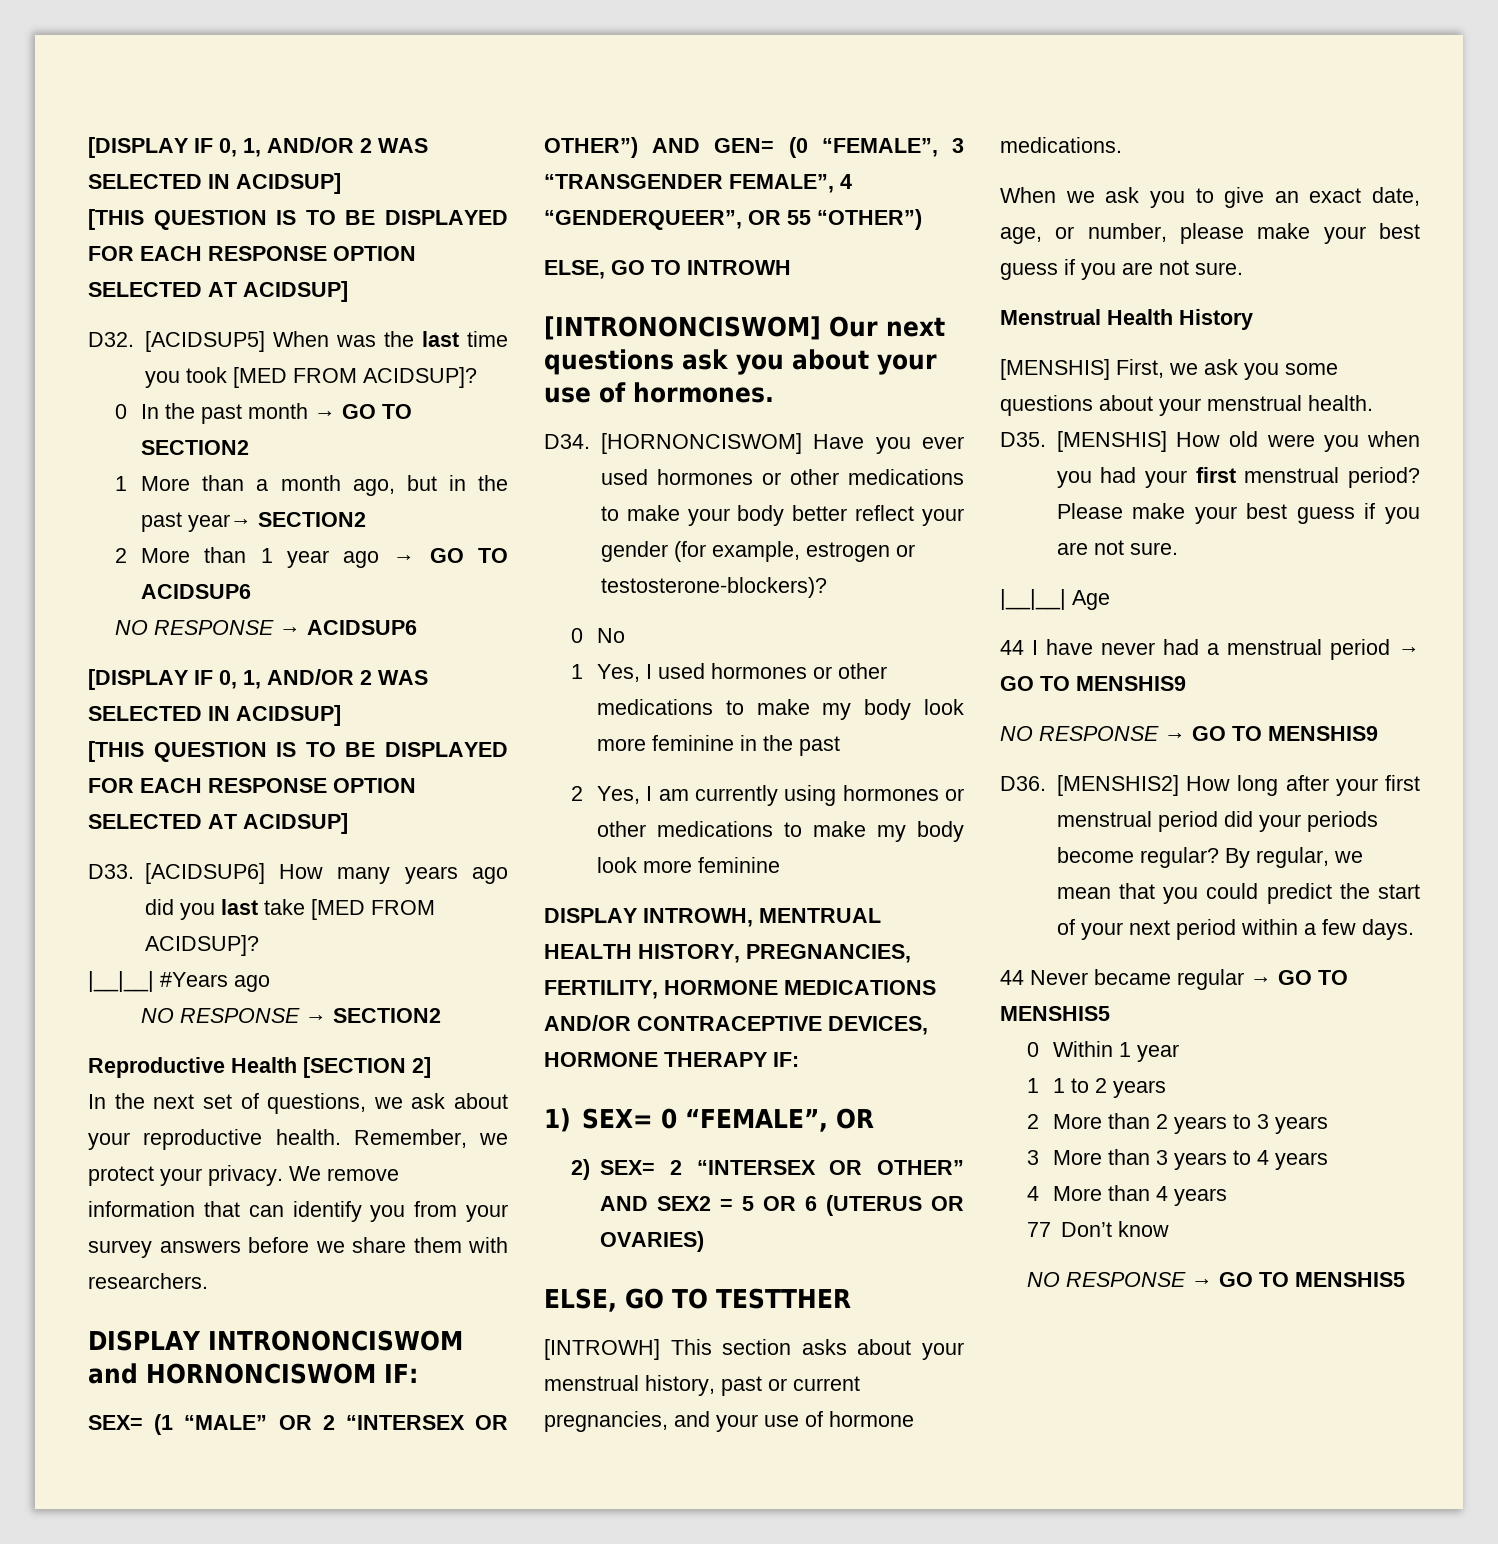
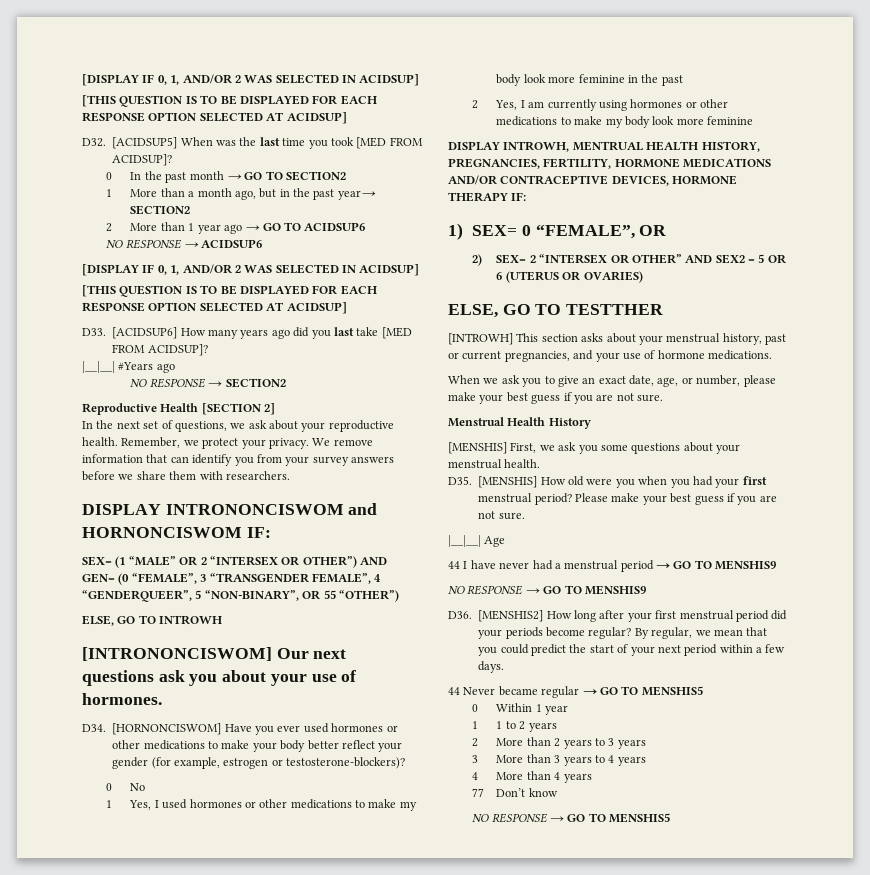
- SEX= (1 “MALE” OR 2 “INTERSEX OR OTHER”) AND GEN= (0 “FEMALE”, 3 “TRANSGENDER FEMALE”, 4 “GENDERQUEER”, OR 55 “OTHER”)
+ SEX= (1 “MALE” OR 2 “INTERSEX OR OTHER”) AND GEN= (0 “FEMALE”, 3 “TRANSGENDER FEMALE”, 4 “GENDERQUEER”, 5 “NON-BINARY”, OR 55 “OTHER”)

